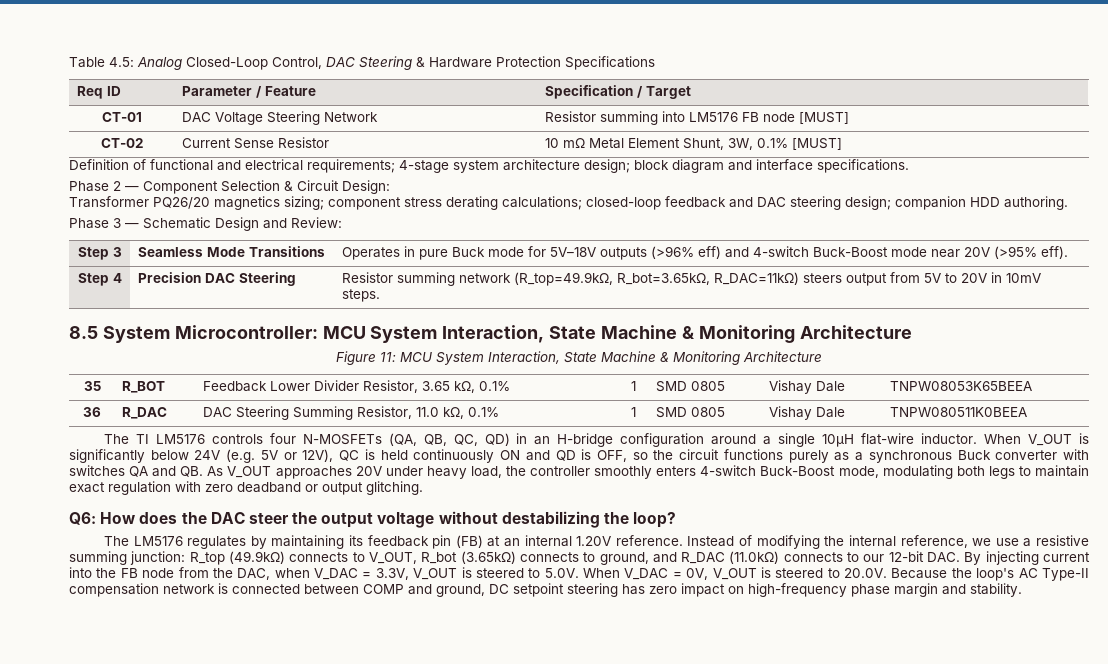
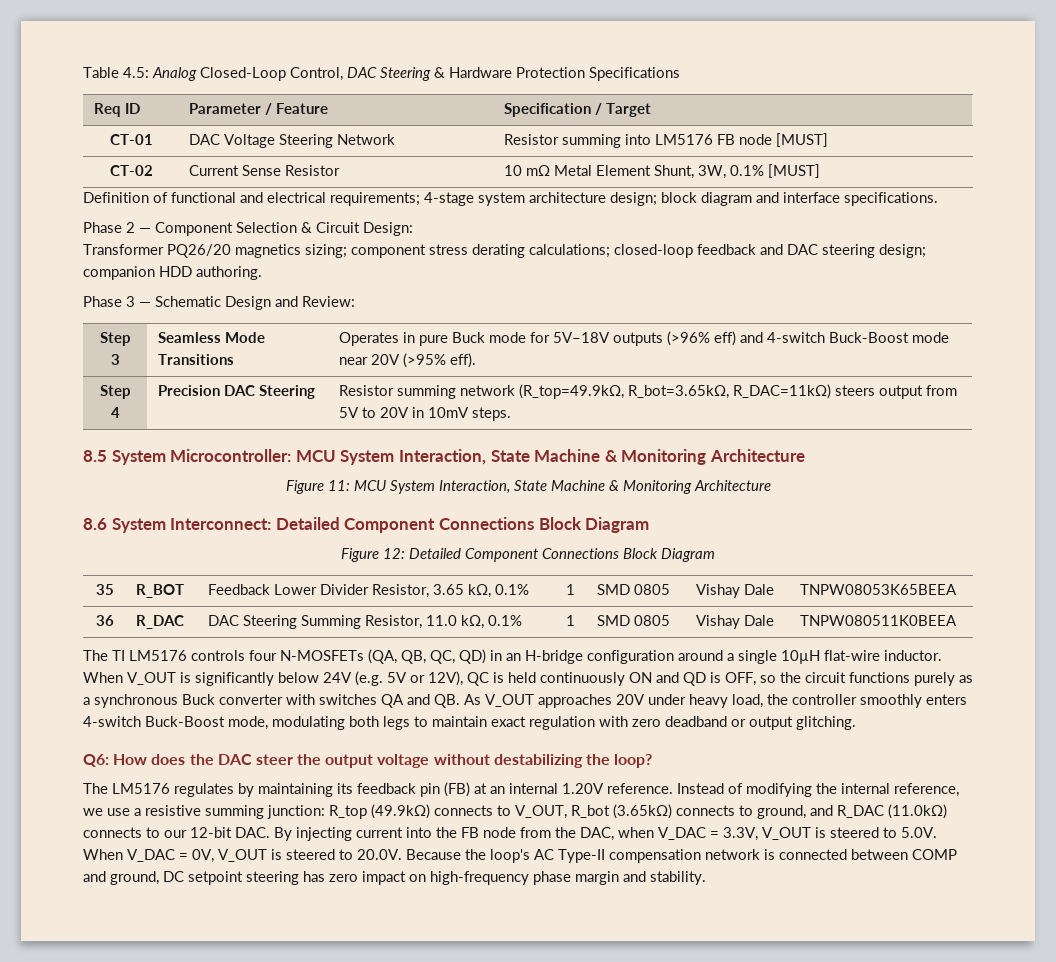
+ 8.6 System Interconnect: Detailed Component Connections Block Diagram
+ Figure 12: Detailed Component Connections Block Diagram

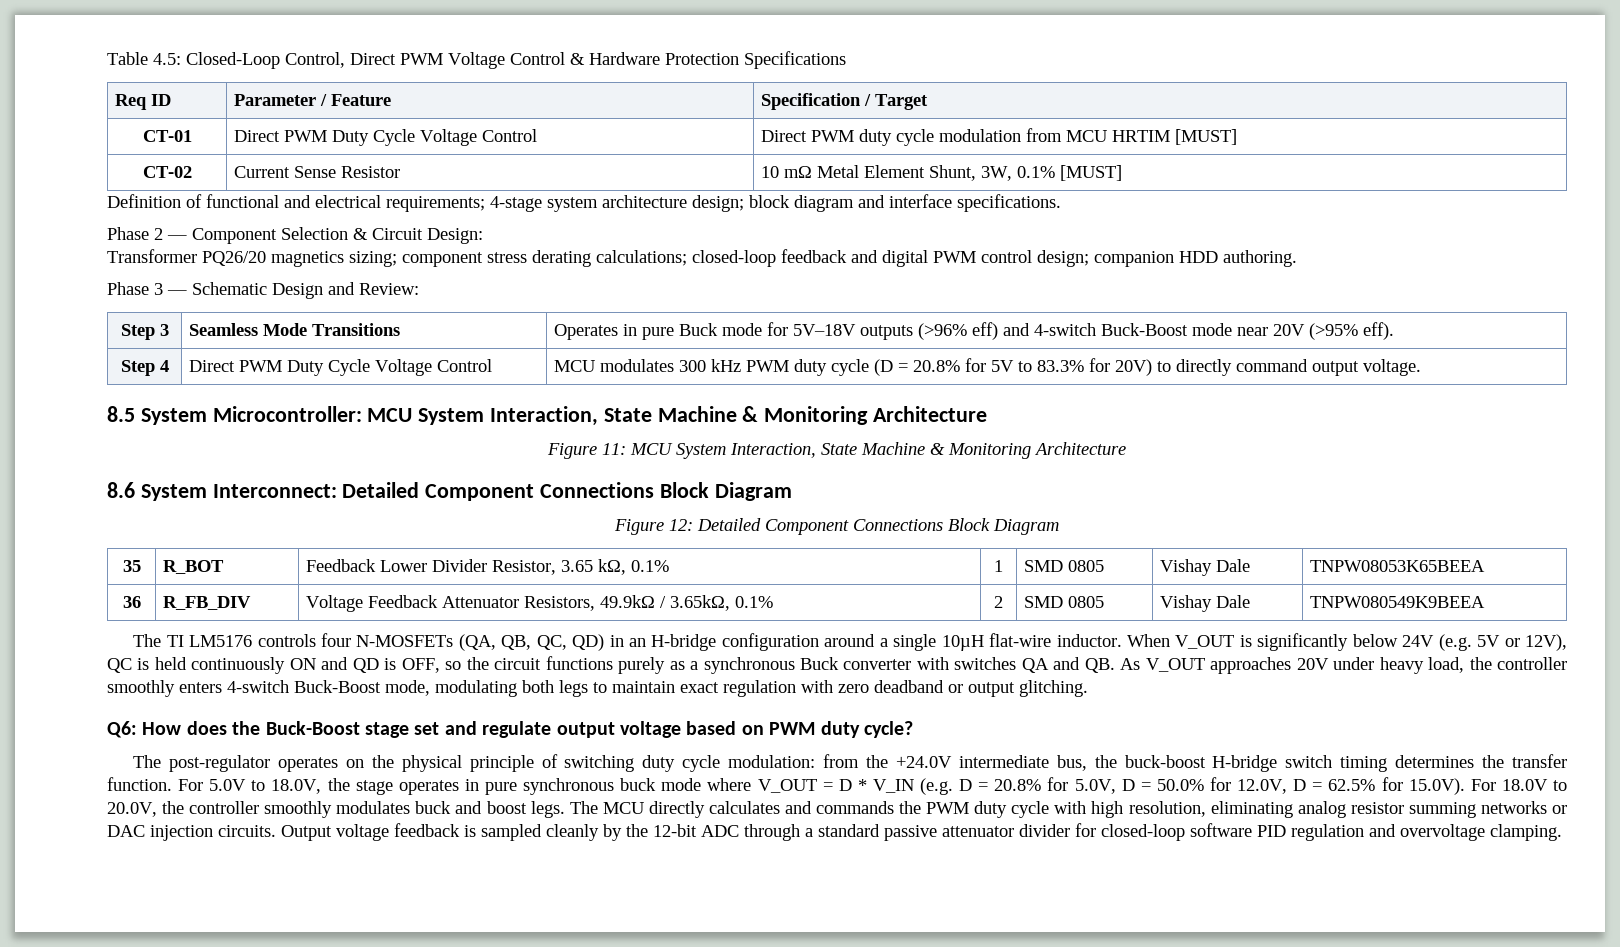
- Table 4.5: Analog Closed-Loop Control, DAC Steering & Hardware Protection Specifications
+ Table 4.5: Closed-Loop Control, Direct PWM Voltage Control & Hardware Protection Specifications
- CT-01 | DAC Voltage Steering Network | Resistor summing into LM5176 FB node [MUST]
+ CT-01 | Direct PWM Duty Cycle Voltage Control | Direct PWM duty cycle modulation from MCU HRTIM [MUST]
- Transformer PQ26/20 magnetics sizing; component stress derating calculations; closed-loop feedback and DAC steering design; companion HDD authoring.
+ Transformer PQ26/20 magnetics sizing; component stress derating calculations; closed-loop feedback and digital PWM control design; companion HDD authoring.
- Step 4 | Precision DAC Steering | Resistor summing network (R_top=49.9kΩ, R_bot=3.65kΩ, R_DAC=11kΩ) steers output from 5V to 20V in 10mV steps.
+ Step 4 | Direct PWM Duty Cycle Voltage Control | MCU modulates 300 kHz PWM duty cycle (D = 20.8% for 5V to 83.3% for 20V) to directly command output voltage.
- 36 | R_DAC | DAC Steering Summing Resistor, 11.0 kΩ, 0.1% | 1 | SMD 0805 | Vishay Dale | TNPW080511K0BEEA
+ 36 | R_FB_DIV | Voltage Feedback Attenuator Resistors, 49.9kΩ / 3.65kΩ, 0.1% | 2 | SMD 0805 | Vishay Dale | TNPW080549K9BEEA
- Q6: How does the DAC steer the output voltage without destabilizing the loop?
- The LM5176 regulates by maintaining its feedback pin (FB) at an internal 1.20V reference. Instead of modifying the internal reference, we use a resistive summing junction: R_top (49.9kΩ) connects to V_OUT, R_bot (3.65kΩ) connects to ground, and R_DAC (11.0kΩ) connects to our 12-bit DAC. By injecting current into the FB node from the DAC, when V_DAC = 3.3V, V_OUT is steered to 5.0V. When V_DAC = 0V, V_OUT is steered to 20.0V. Because the loop's AC Type-II compensation network is connected between COMP and ground, DC setpoint steering has zero impact on high-frequency phase margin and stability.
+ Q6: How does the Buck-Boost stage set and regulate output voltage based on PWM duty cycle?
+ The post-regulator operates on the physical principle of switching duty cycle modulation: from the +24.0V intermediate bus, the buck-boost H-bridge switch timing determines the transfer function. For 5.0V to 18.0V, the stage operates in pure synchronous buck mode where V_OUT = D * V_IN (e.g. D = 20.8% for 5.0V, D = 50.0% for 12.0V, D = 62.5% for 15.0V). For 18.0V to 20.0V, the controller smoothly modulates buck and boost legs. The MCU directly calculates and commands the PWM duty cycle with high resolution, eliminating analog resistor summing networks or DAC injection circuits. Output voltage feedback is sampled cleanly by the 12-bit ADC through a standard passive attenuator divider for closed-loop software PID regulation and overvoltage clamping.

